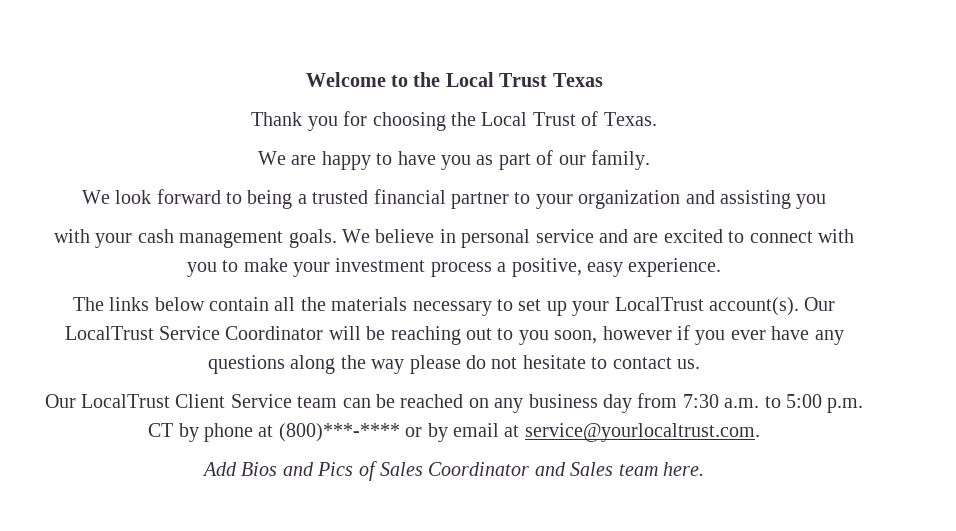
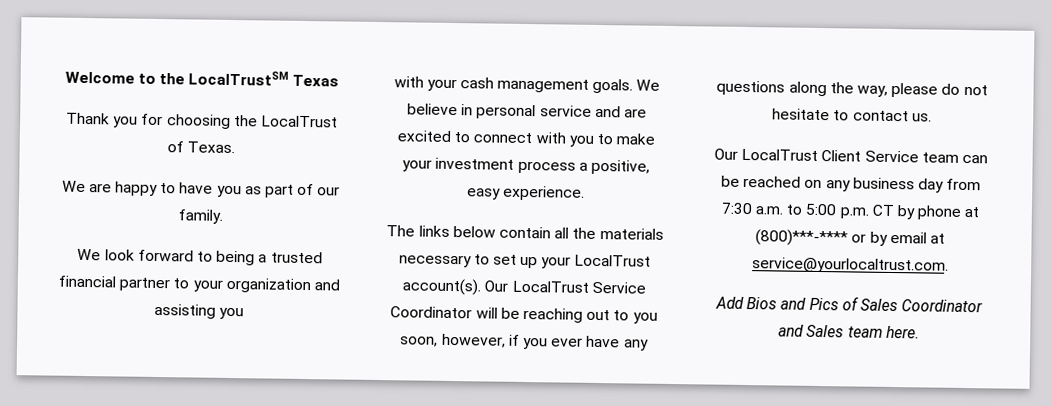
- Welcome to the Local Trust Texas
+ Welcome to the LocalTrustSM Texas
- Thank you for choosing the Local Trust of Texas.
+ Thank you for choosing the LocalTrust of Texas.
- Our LocalTrust Service Coordinator will be reaching out to you soon, however if you ever have any questions along the way please do not hesitate to contact us.
+ Our LocalTrust Service Coordinator will be reaching out to you soon, however, if you ever have any questions along the way, please do not hesitate to contact us.

